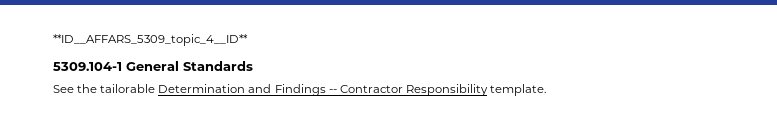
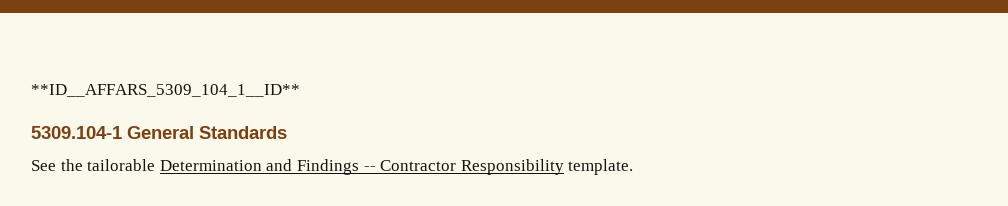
- **ID__AFFARS_5309_topic_4__ID**
+ **ID__AFFARS_5309_104_1__ID**

